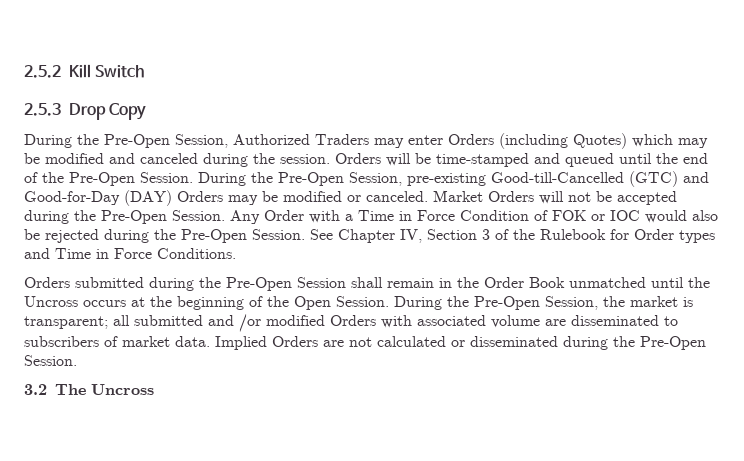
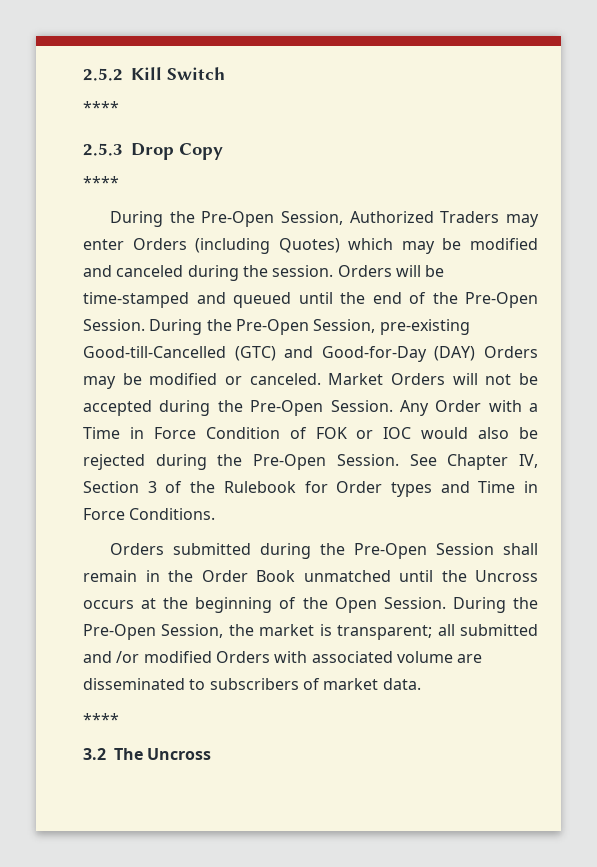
  2.5.2 Kill Switch
+ ****
  2.5.3 Drop Copy
+ ****
- During the Pre-Open Session, the market is transparent; all submitted and /or modified Orders with associated volume are disseminated to subscribers of market data. Implied Orders are not calculated or disseminated during the Pre-Open Session.
+ During the Pre-Open Session, the market is transparent; all submitted and /or modified Orders with associated volume are disseminated to subscribers of market data.
+ ****

